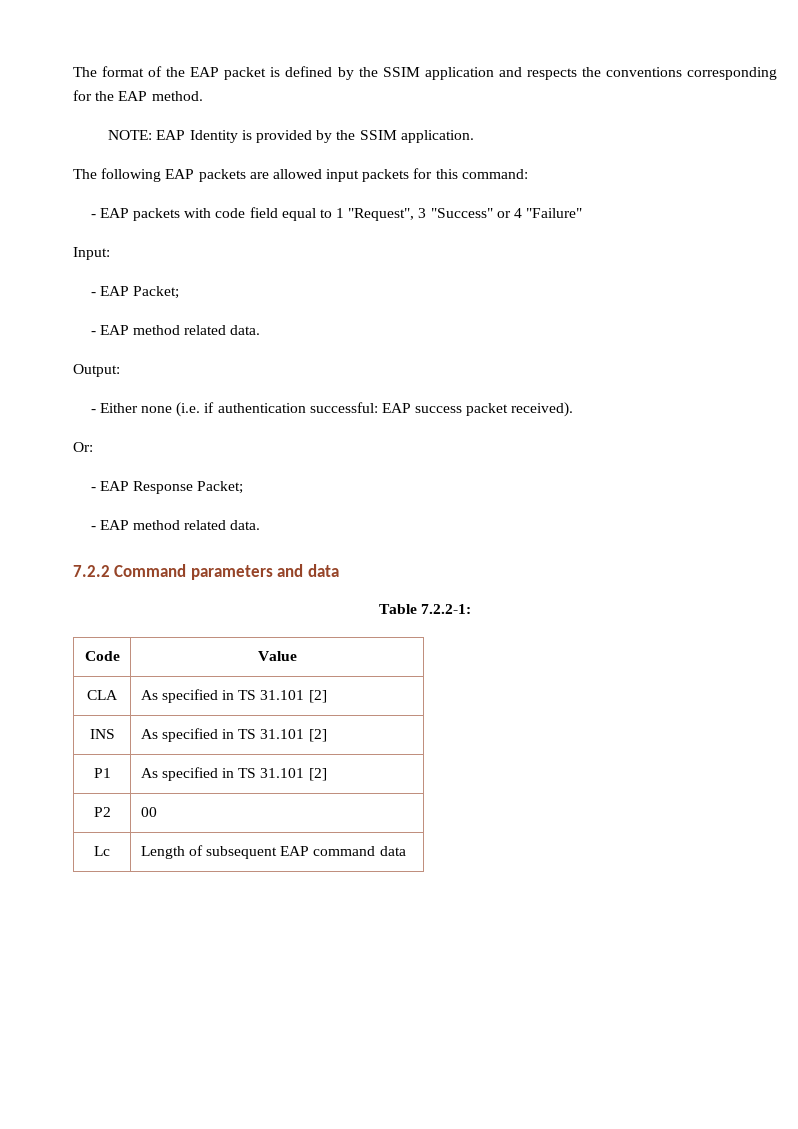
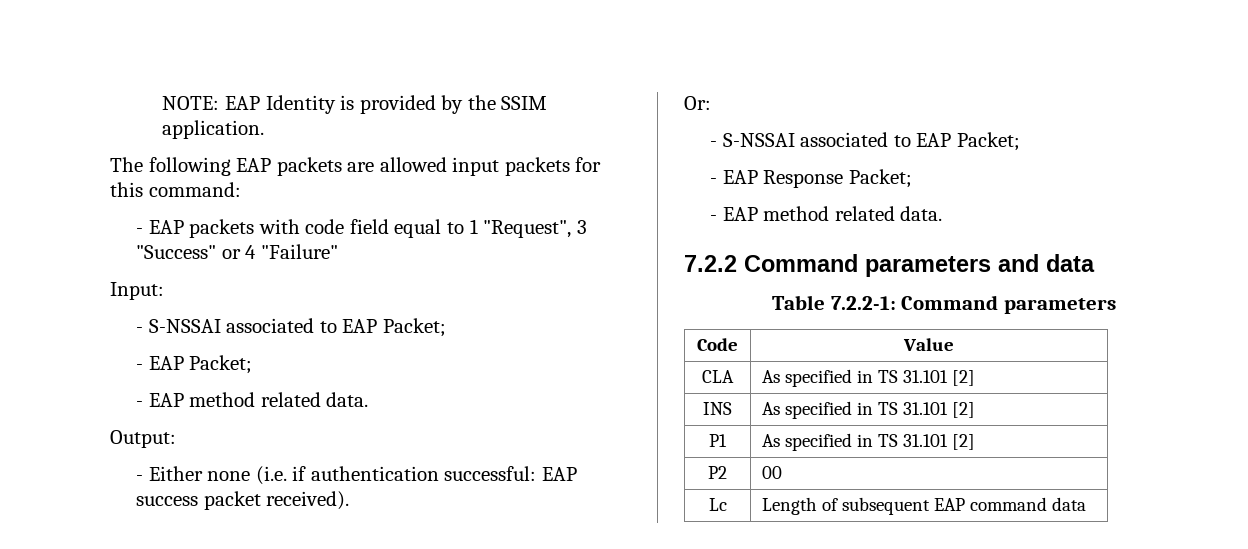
- The format of the EAP packet is defined by the SSIM application and respects the conventions corresponding for the EAP method.
  Input:
+ - S-NSSAI associated to EAP Packet;
  Or:
+ - S-NSSAI associated to EAP Packet;
- Table 7.2.2-1:
+ Table 7.2.2-1: Command parameters

